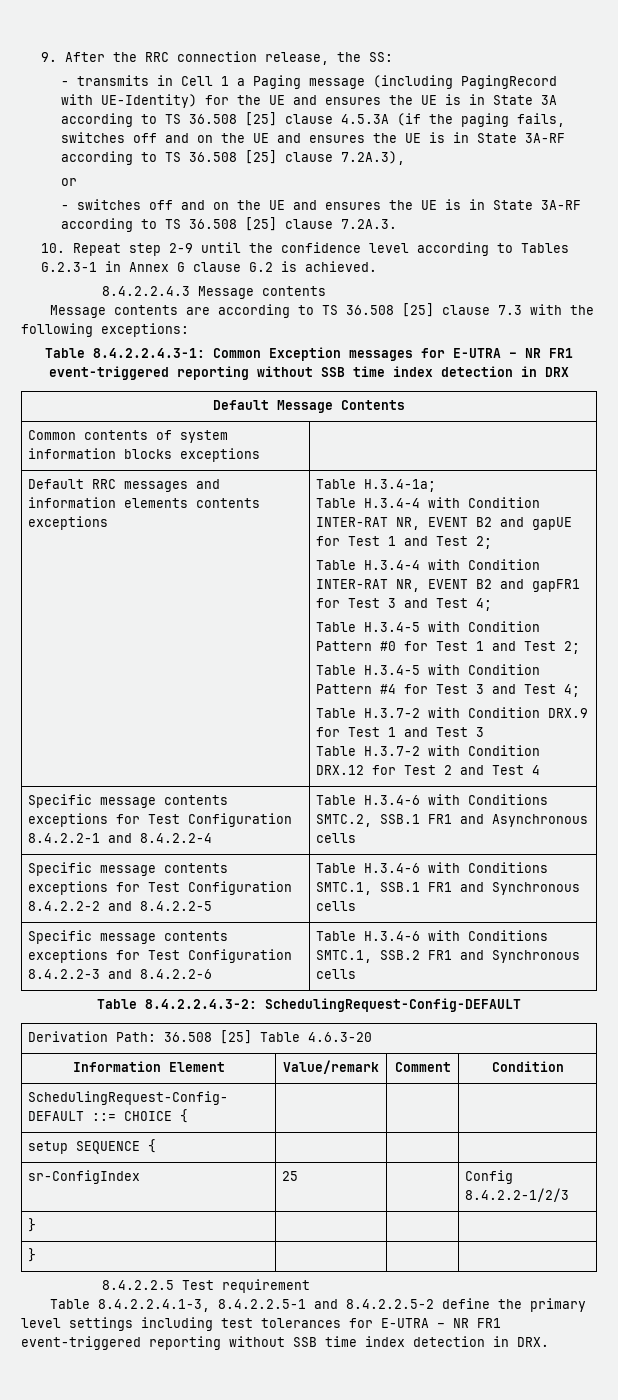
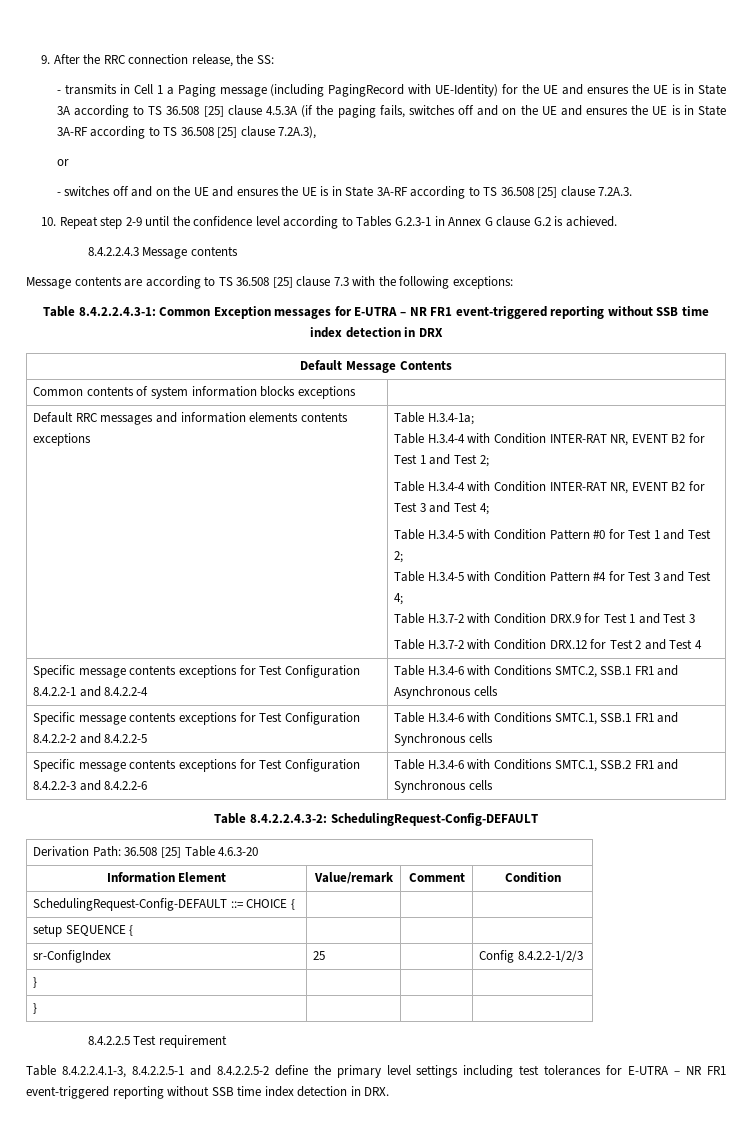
- Table H.3.4-4 with Condition INTER-RAT NR, EVENT B2 and gapUE for Test 1 and Test 2;
+ Table H.3.4-4 with Condition INTER-RAT NR, EVENT B2 for Test 1 and Test 2;
- Table H.3.4-4 with Condition INTER-RAT NR, EVENT B2 and gapFR1 for Test 3 and Test 4;
+ Table H.3.4-4 with Condition INTER-RAT NR, EVENT B2 for Test 3 and Test 4;

